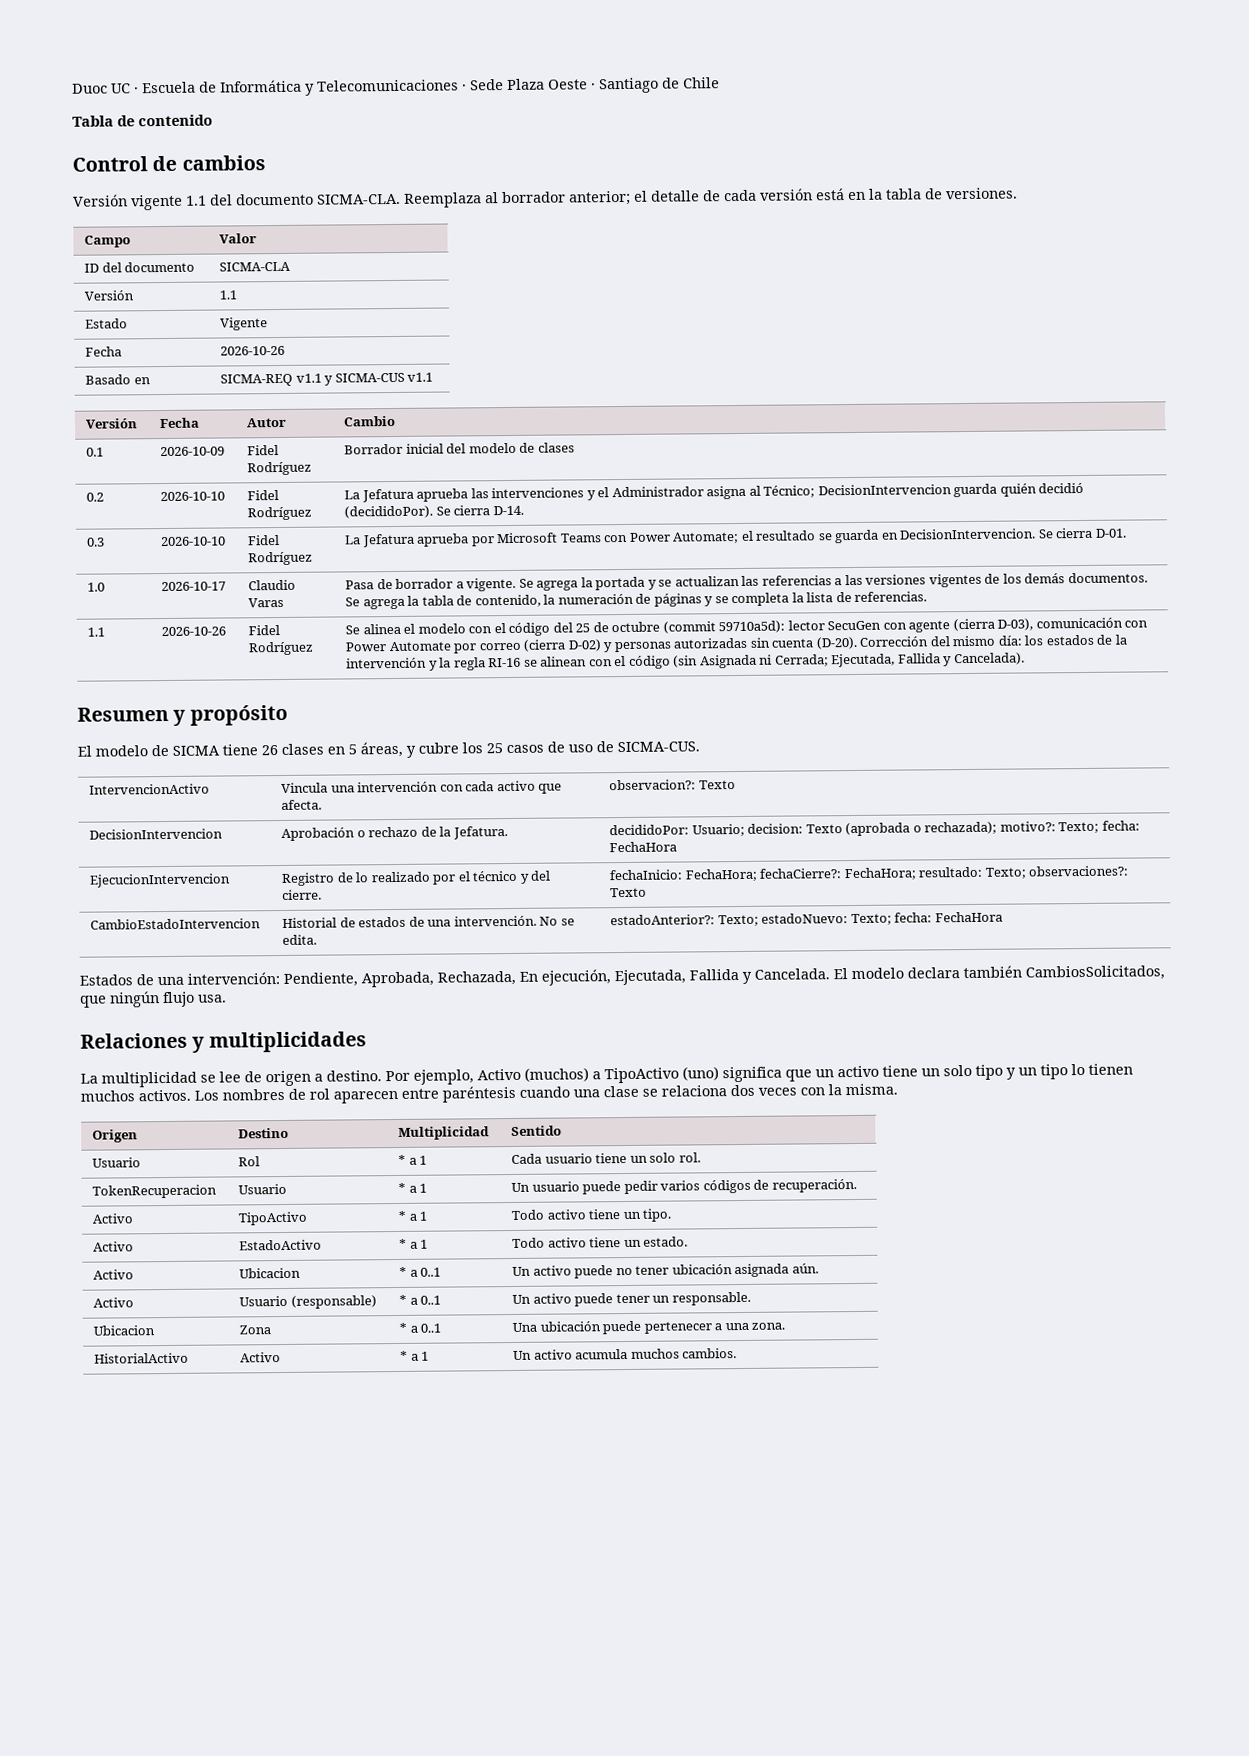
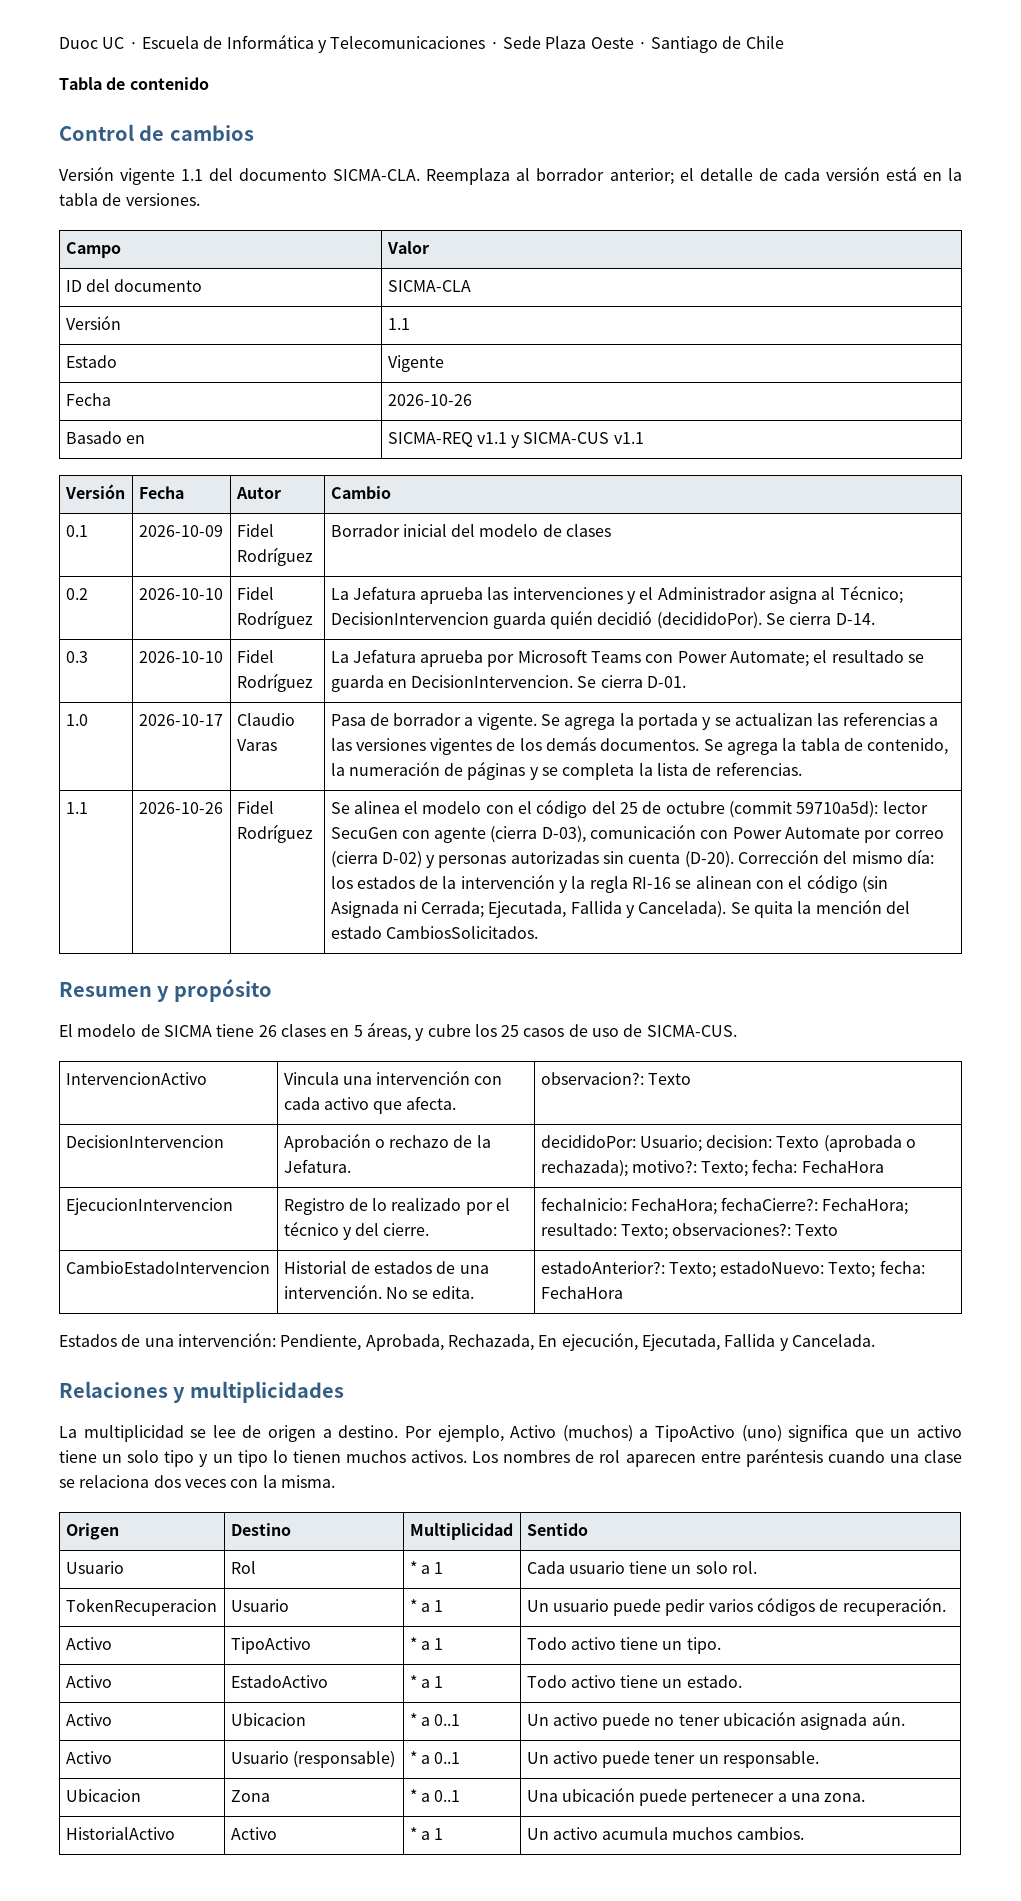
+ Se quita la mención del estado CambiosSolicitados.
- El modelo declara también CambiosSolicitados, que ningún flujo usa.

